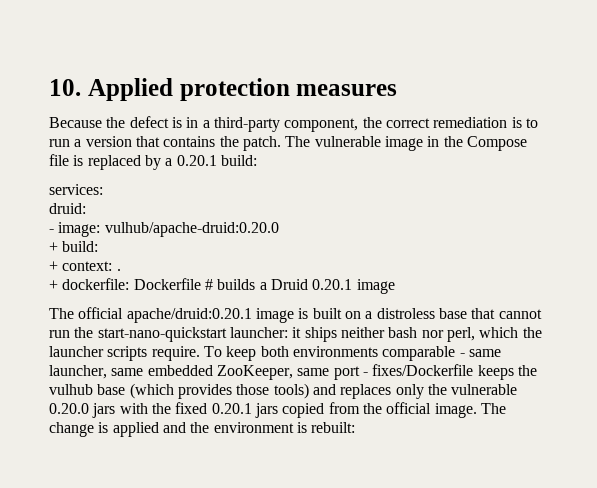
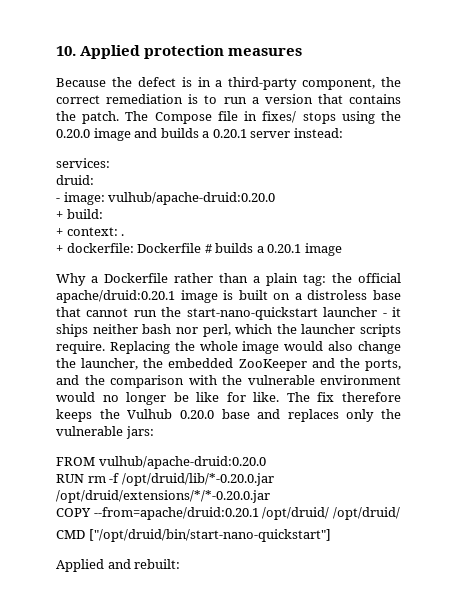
- The vulnerable image in the Compose file is replaced by a 0.20.1 build:
+ The Compose file in fixes/ stops using the 0.20.0 image and builds a 0.20.1 server instead:
- + dockerfile: Dockerfile # builds a Druid 0.20.1 image
+ + dockerfile: Dockerfile # builds a 0.20.1 image
- The official apache/druid:0.20.1 image is built on a distroless base that cannot run the start-nano-quickstart launcher: it ships neither bash nor perl, which the launcher scripts require.
+ Why a Dockerfile rather than a plain tag: the official apache/druid:0.20.1 image is built on a distroless base that cannot run the start-nano-quickstart launcher - it ships neither bash nor perl, which the launcher scripts require.
- To keep both environments comparable - same launcher, same embedded ZooKeeper, same port - fixes/Dockerfile keeps the vulhub base (which provides those tools) and replaces only the vulnerable 0.20.0 jars with the fixed 0.20.1 jars copied from the official image. The change is applied and the environment is rebuilt:
+ Replacing the whole image would also change the launcher, the embedded ZooKeeper and the ports, and the comparison with the vulnerable environment would no longer be like for like. The fix therefore keeps the Vulhub 0.20.0 base and replaces only the vulnerable jars:
+ FROM vulhub/apache-druid:0.20.0
+ RUN rm -f /opt/druid/lib/*-0.20.0.jar /opt/druid/extensions/*/*-0.20.0.jar
+ COPY --from=apache/druid:0.20.1 /opt/druid/ /opt/druid/
+ CMD ["/opt/druid/bin/start-nano-quickstart"]
+ Applied and rebuilt:

